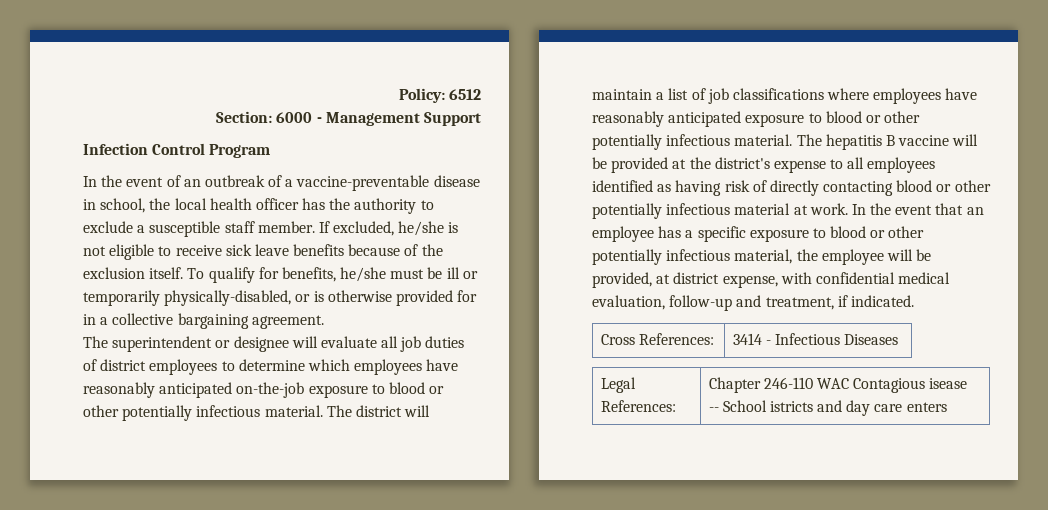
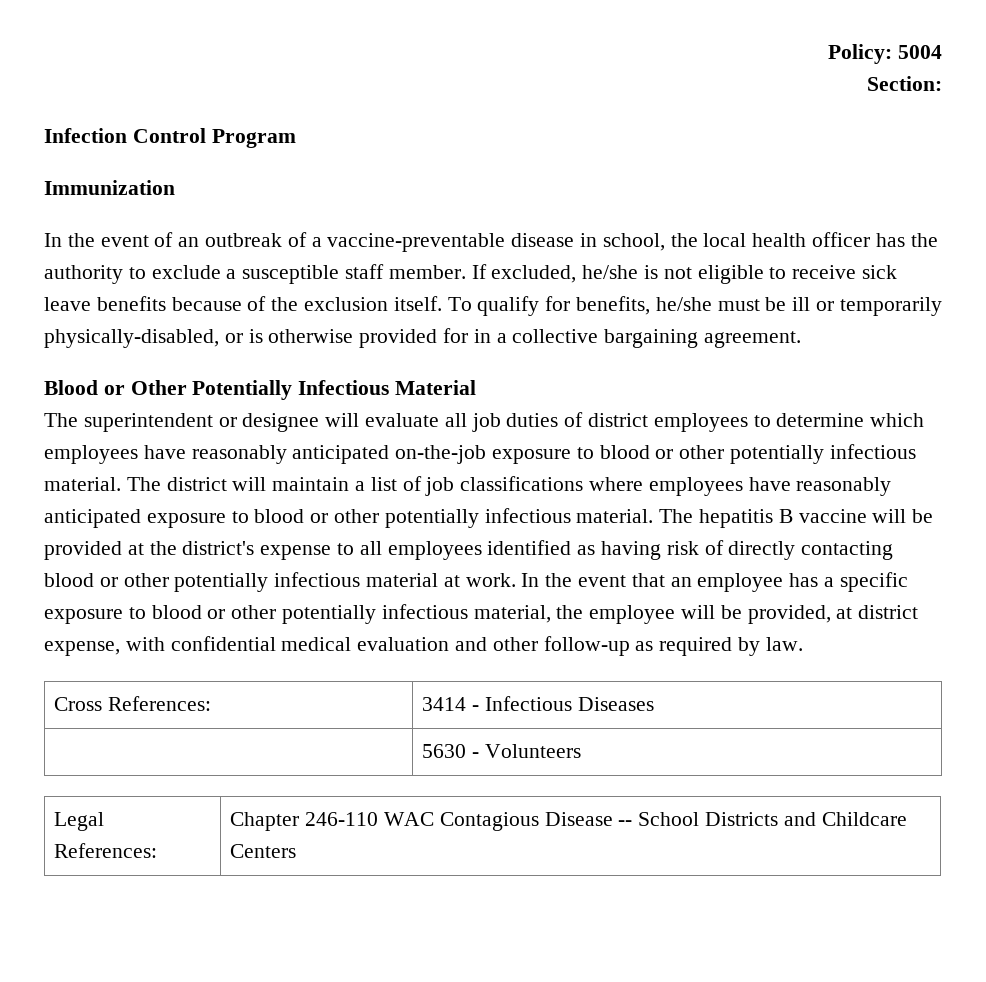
- Policy: 6512
+ Policy: 5004
- Section: 6000 - Management Support
+ Section:
+ Immunization
+ Blood or Other Potentially Infectious Material
- In the event that an employee has a specific exposure to blood or other potentially infectious material, the employee will be provided, at district expense, with confidential medical evaluation, follow-up and treatment, if indicated.
+ In the event that an employee has a specific exposure to blood or other potentially infectious material, the employee will be provided, at district expense, with confidential medical evaluation and other follow-up as required by law.
+ | 5630 - Volunteers
- Legal References: | Chapter 246-110 WAC Contagious isease -- School istricts and day care enters
+ Legal References: | Chapter 246-110 WAC Contagious Disease -- School Districts and Childcare Centers

